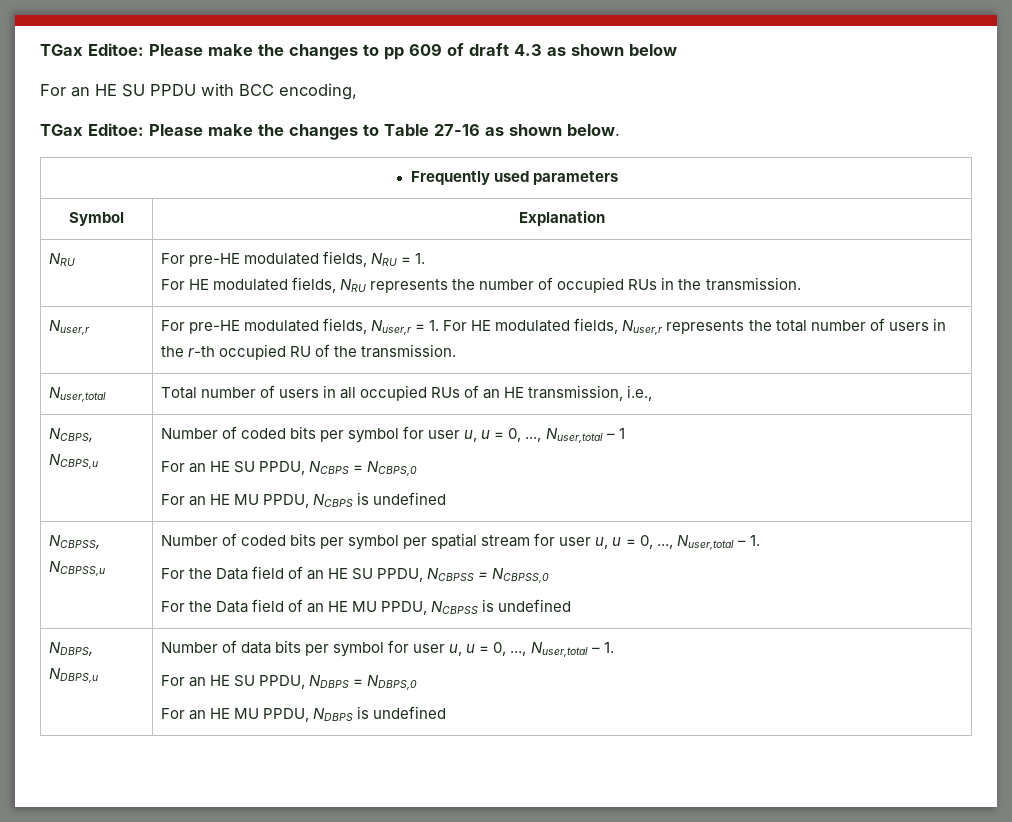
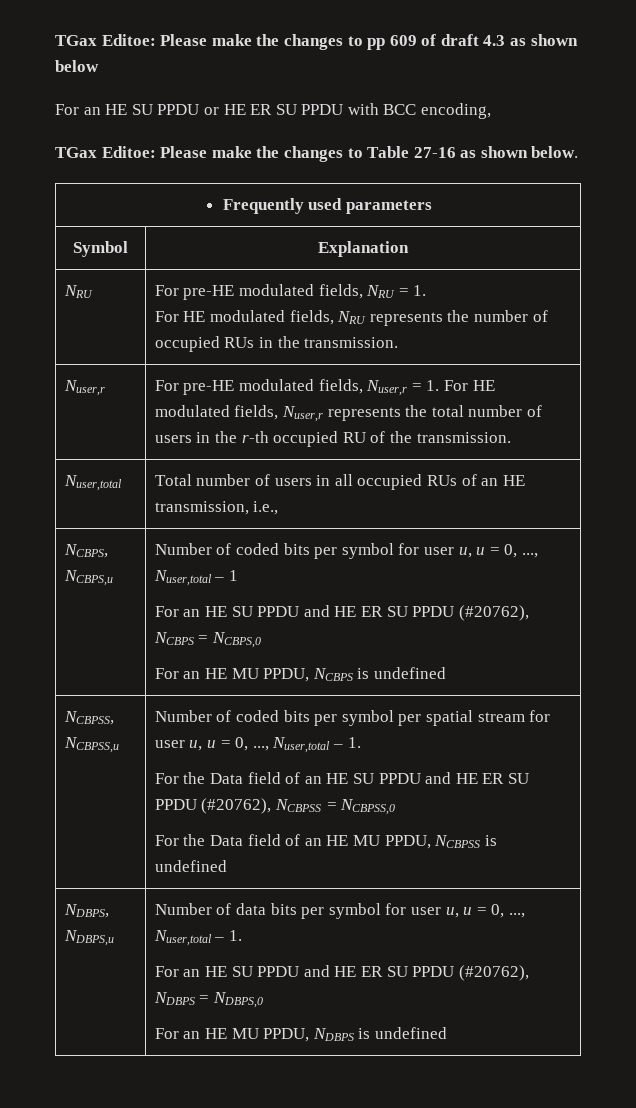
- For an HE SU PPDU with BCC encoding,
+ For an HE SU PPDU or HE ER SU PPDU with BCC encoding,
  NCBPS, NCBPS,u | Number of coded bits per symbol for user u, u = 0, ..., Nuser,total – 1
- For an HE SU PPDU, NCBPS = NCBPS,0
+ For an HE SU PPDU and HE ER SU PPDU (#20762), NCBPS = NCBPS,0
- For the Data field of an HE SU PPDU, NCBPSS = NCBPSS,0
+ For the Data field of an HE SU PPDU and HE ER SU PPDU (#20762), NCBPSS = NCBPSS,0
  NDBPS, NDBPS,u | Number of data bits per symbol for user u, u = 0, ..., Nuser,total – 1.
- For an HE SU PPDU, NDBPS = NDBPS,0
+ For an HE SU PPDU and HE ER SU PPDU (#20762), NDBPS = NDBPS,0

